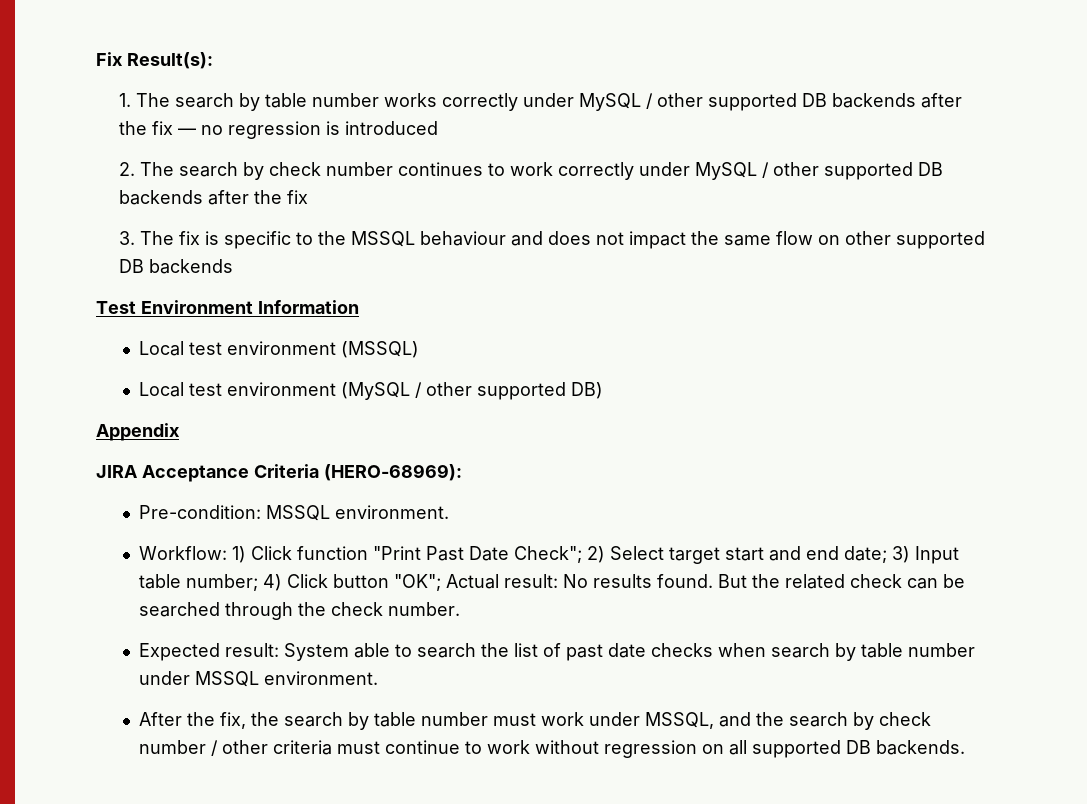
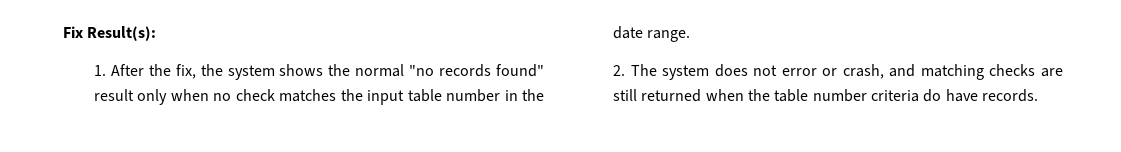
- 1. The search by table number works correctly under MySQL / other supported DB backends after the fix — no regression is introduced
- 2. The search by check number continues to work correctly under MySQL / other supported DB backends after the fix
- 3. The fix is specific to the MSSQL behaviour and does not impact the same flow on other supported DB backends
- Test Environment Information
- Local test environment (MSSQL)
- Local test environment (MySQL / other supported DB)
- Appendix
- JIRA Acceptance Criteria (HERO-68969):
- Pre-condition: MSSQL environment.
- Workflow: 1) Click function "Print Past Date Check"; 2) Select target start and end date; 3) Input table number; 4) Click button "OK"; Actual result: No results found. But the related check can be searched through the check number.
- Expected result: System able to search the list of past date checks when search by table number under MSSQL environment.
- After the fix, the search by table number must work under MSSQL, and the search by check number / other criteria must continue to work without regression on all supported DB backends.
+ 1. After the fix, the system shows the normal "no records found" result only when no check matches the input table number in the date range.
+ 2. The system does not error or crash, and matching checks are still returned when the table number criteria do have records.

